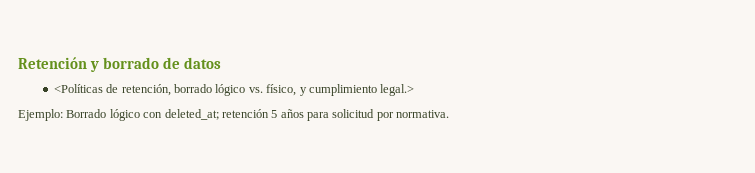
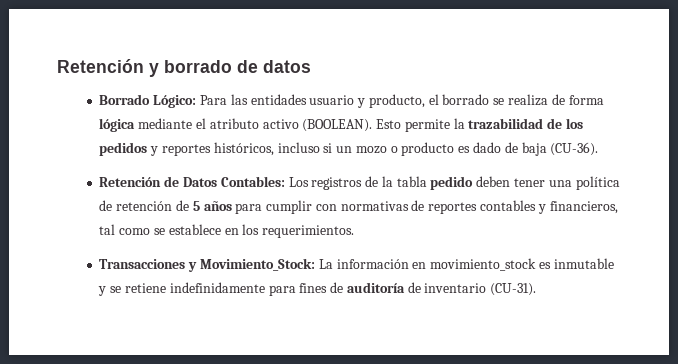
- <Políticas de retención, borrado lógico vs. físico, y cumplimiento legal.>
- Ejemplo: Borrado lógico con deleted_at; retención 5 años para solicitud por normativa.
+ Borrado Lógico: Para las entidades usuario y producto, el borrado se realiza de forma lógica mediante el atributo activo (BOOLEAN). Esto permite la trazabilidad de los pedidos y reportes históricos, incluso si un mozo o producto es dado de baja (CU-36).
+ Retención de Datos Contables: Los registros de la tabla pedido deben tener una política de retención de 5 años para cumplir con normativas de reportes contables y financieros, tal como se establece en los requerimientos.
+ Transacciones y Movimiento_Stock: La información en movimiento_stock es inmutable y se retiene indefinidamente para fines de auditoría de inventario (CU-31).

